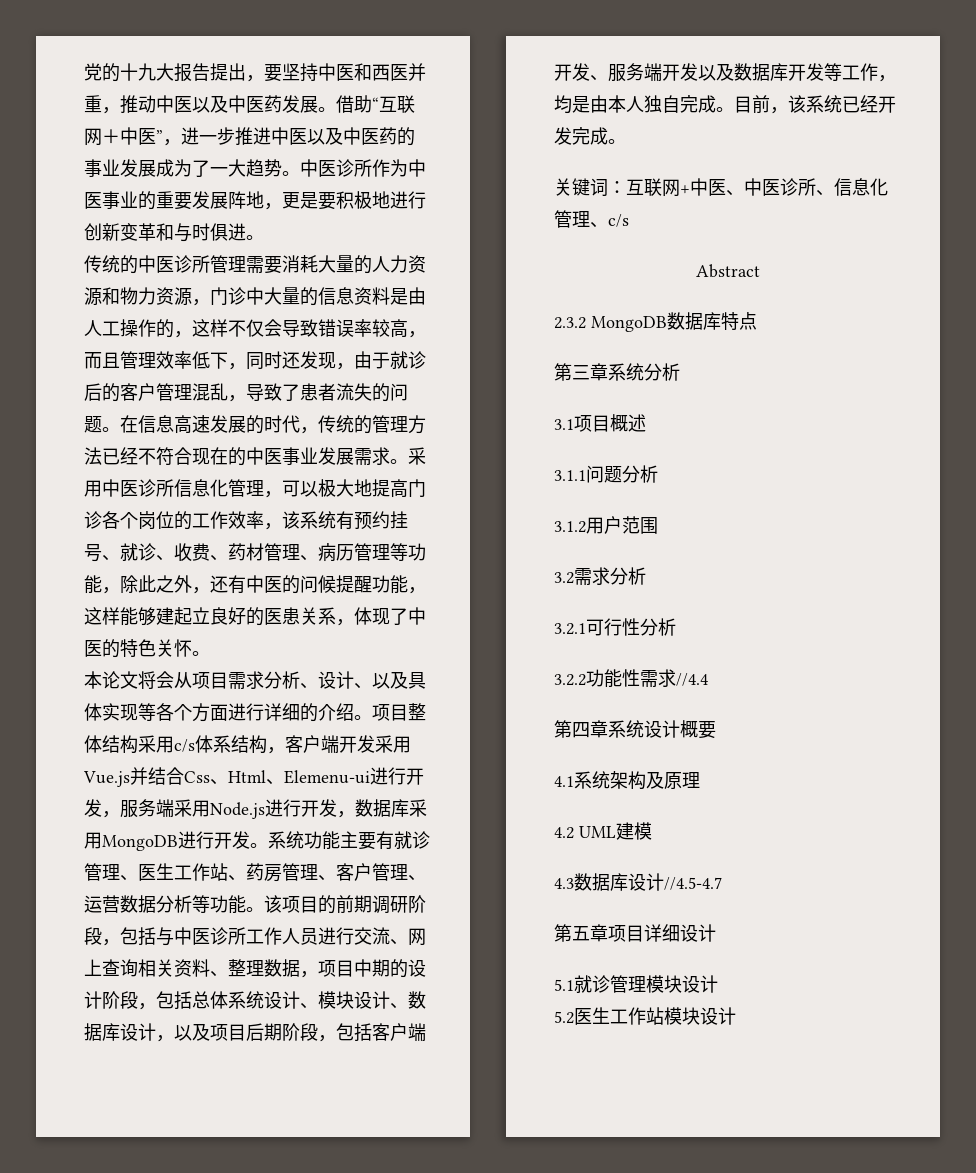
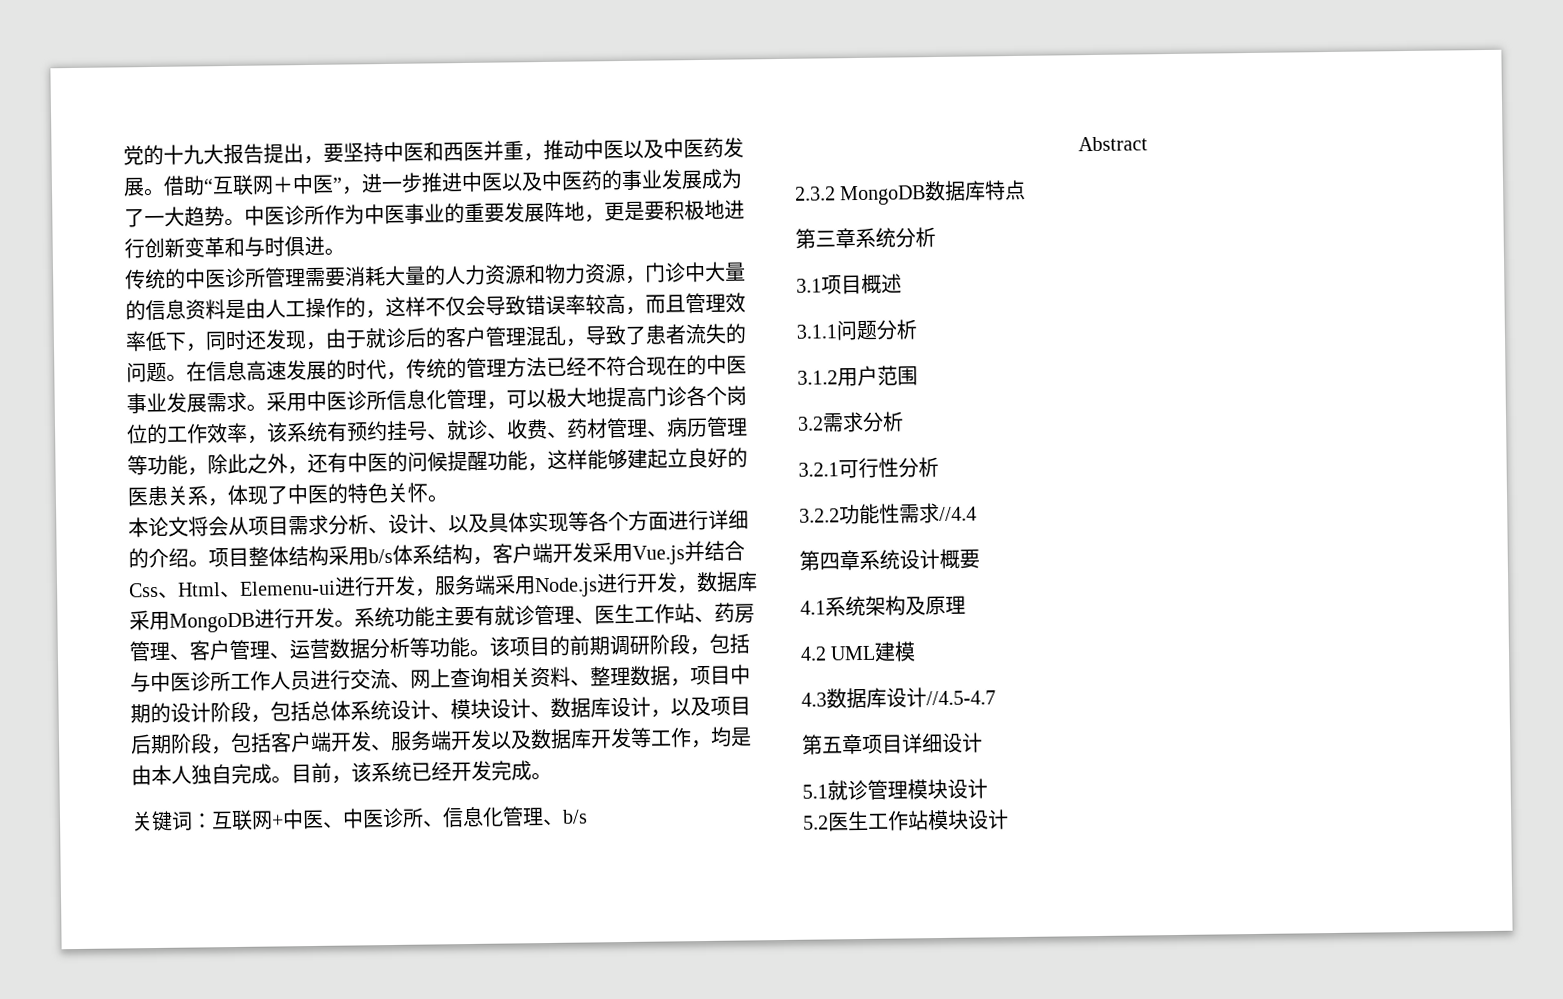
- 项目整体结构采用c/s体系结构，客户端开发采用Vue.js并结合Css、Html、Elemenu-ui进行开发，服务端采用Node.js进行开发，数据库采用MongoDB进行开发。
+ 项目整体结构采用b/s体系结构，客户端开发采用Vue.js并结合Css、Html、Elemenu-ui进行开发，服务端采用Node.js进行开发，数据库采用MongoDB进行开发。
- 关键词：互联网+中医、中医诊所、信息化管理、c/s
+ 关键词：互联网+中医、中医诊所、信息化管理、b/s

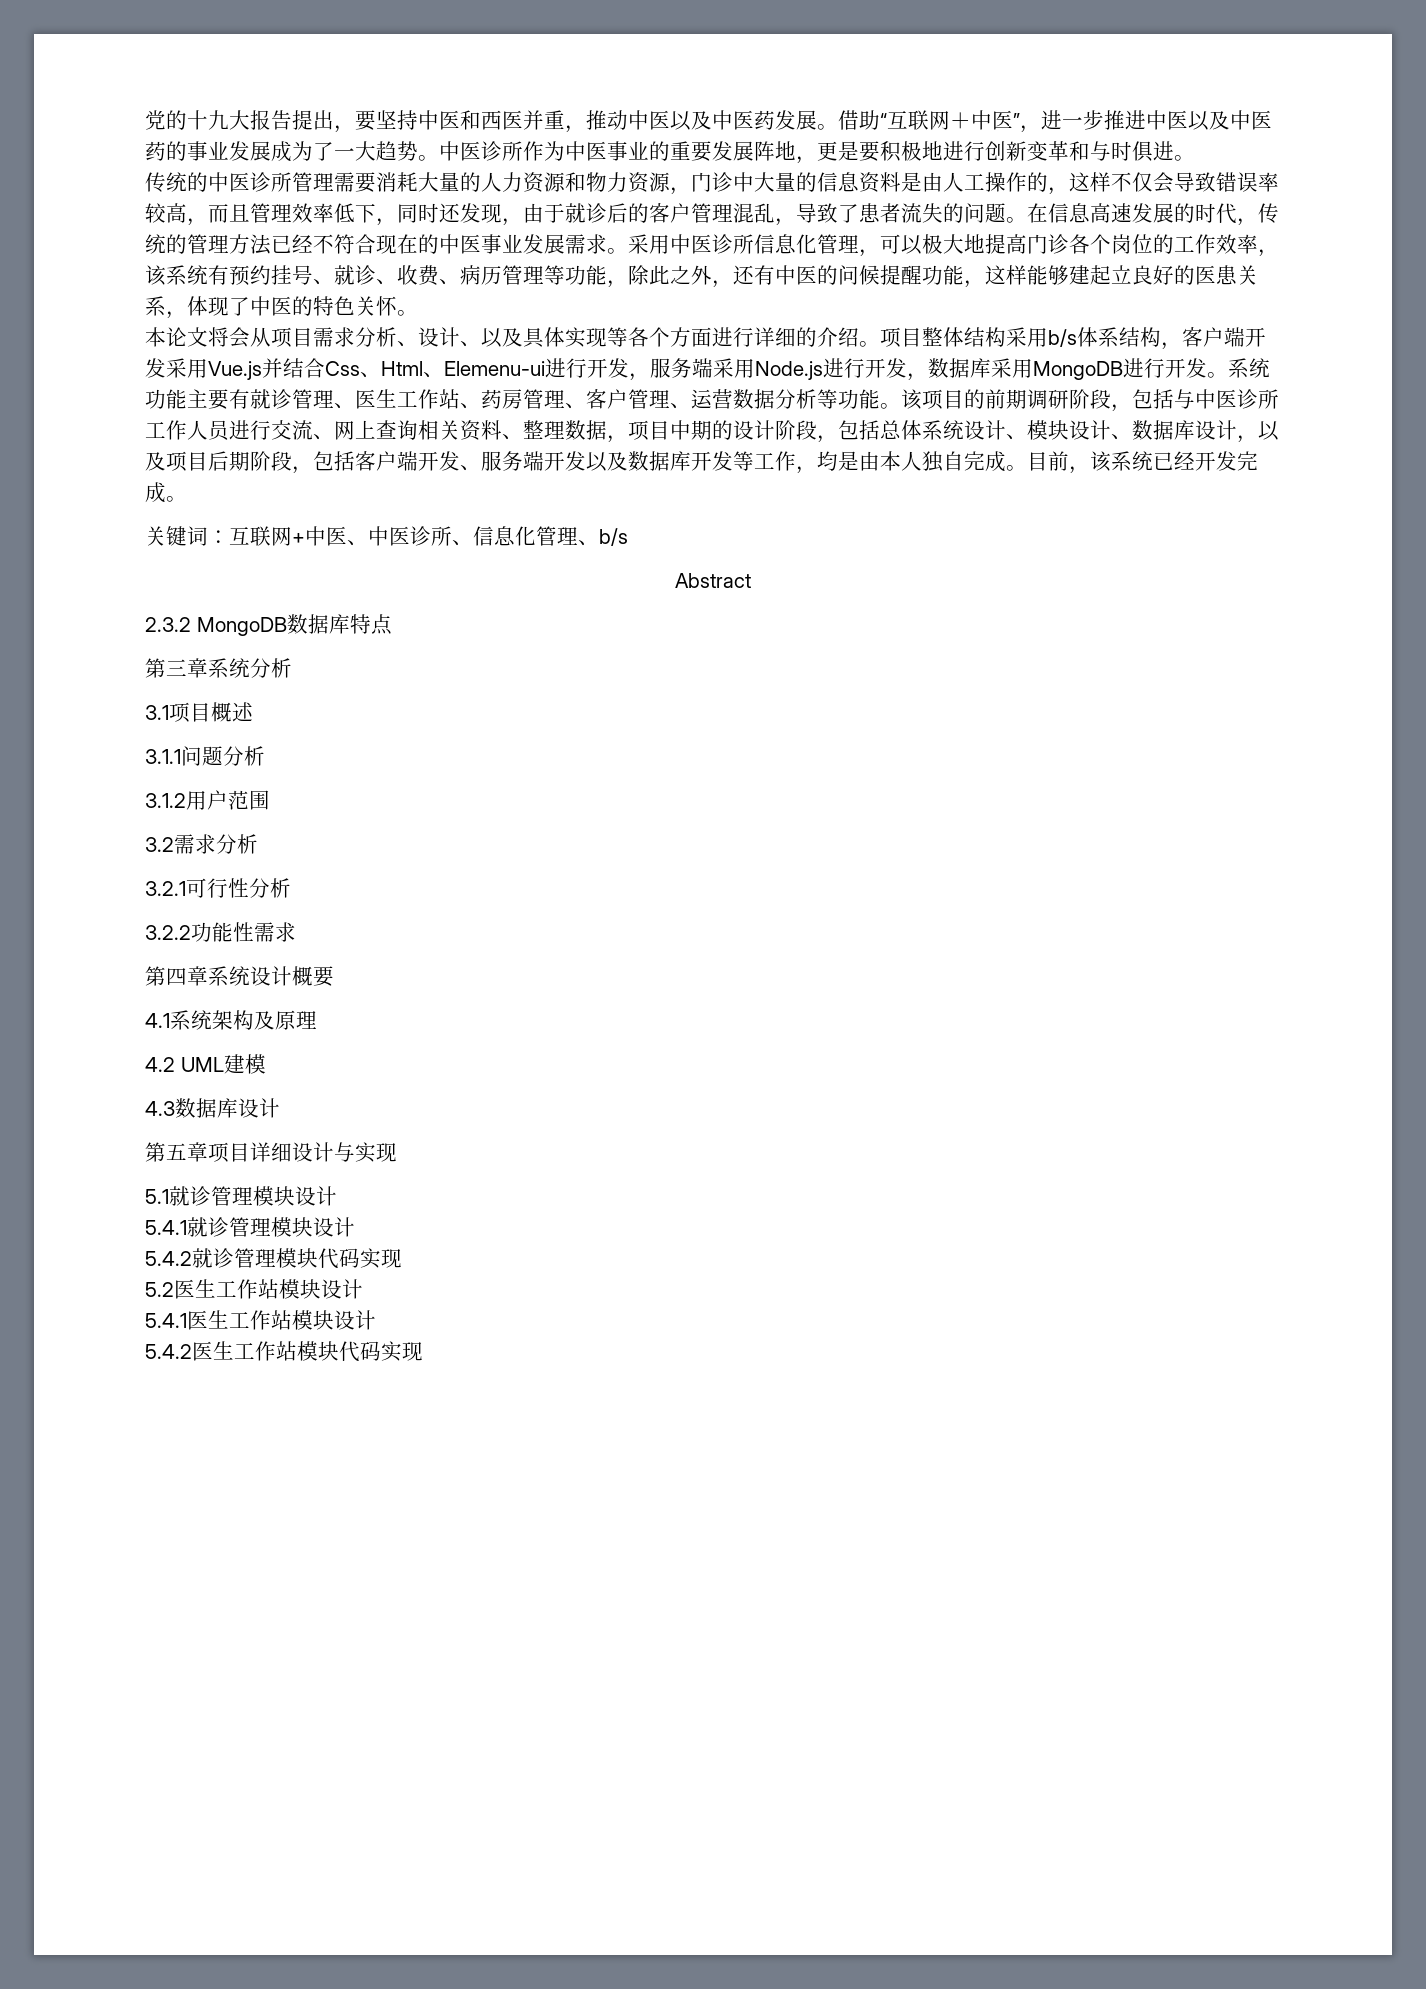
- 采用中医诊所信息化管理，可以极大地提高门诊各个岗位的工作效率，该系统有预约挂号、就诊、收费、药材管理、病历管理等功能，除此之外，还有中医的问候提醒功能，这样能够建起立良好的医患关系，体现了中医的特色关怀。
+ 采用中医诊所信息化管理，可以极大地提高门诊各个岗位的工作效率，该系统有预约挂号、就诊、收费、病历管理等功能，除此之外，还有中医的问候提醒功能，这样能够建起立良好的医患关系，体现了中医的特色关怀。
- 3.2.2功能性需求//4.4
+ 3.2.2功能性需求
- 4.3数据库设计//4.5-4.7
+ 4.3数据库设计
- 第五章项目详细设计
+ 第五章项目详细设计与实现
+ 5.4.1就诊管理模块设计
+ 5.4.2就诊管理模块代码实现
+ 5.4.1医生工作站模块设计
+ 5.4.2医生工作站模块代码实现

